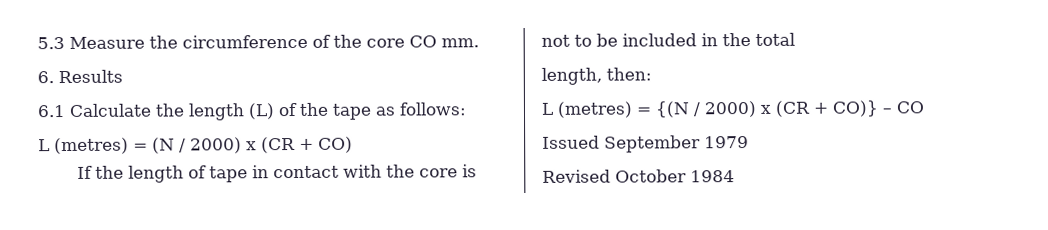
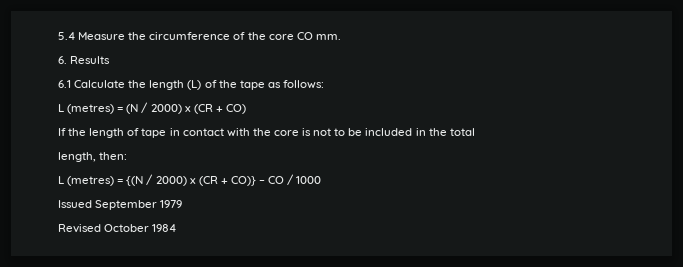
- 5.3 Measure the circumference of the core CO mm.
+ 5.4 Measure the circumference of the core CO mm.
- L (metres) = {(N / 2000) x (CR + CO)} – CO
+ L (metres) = {(N / 2000) x (CR + CO)} – CO / 1000

